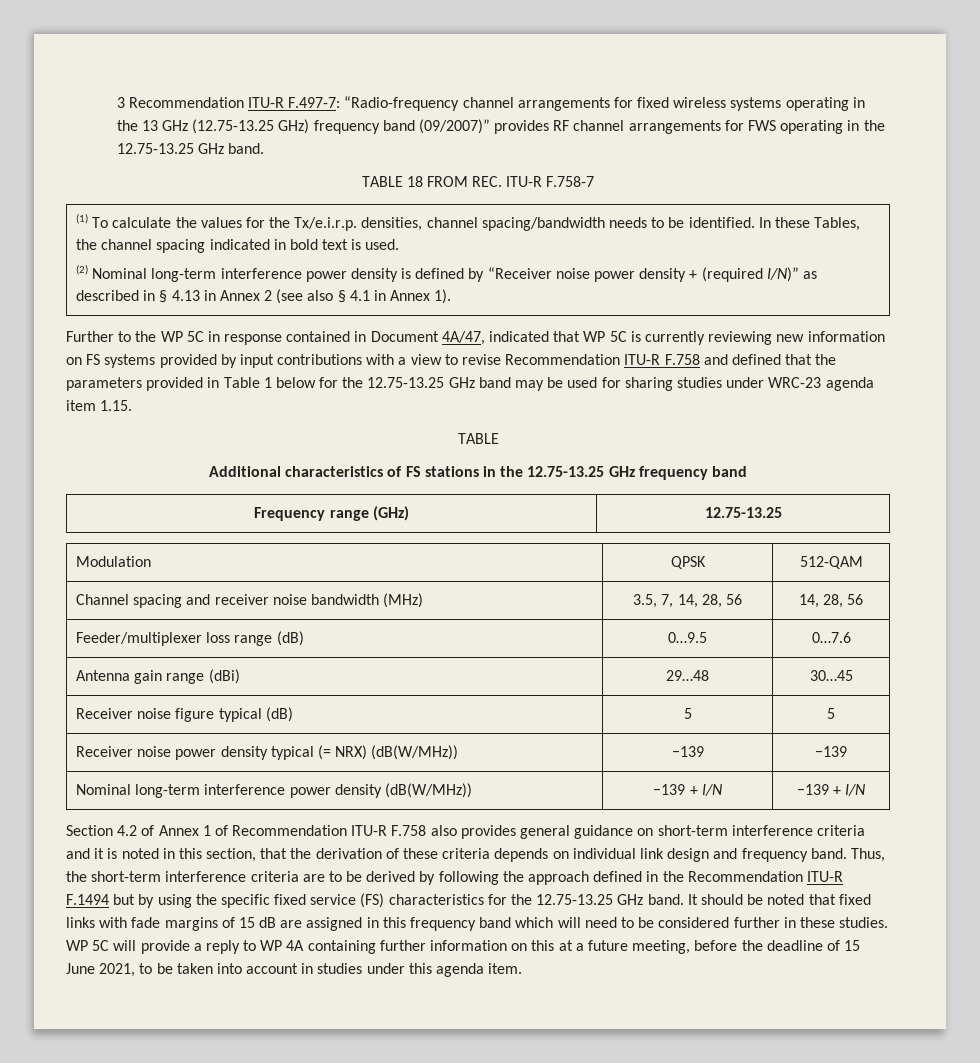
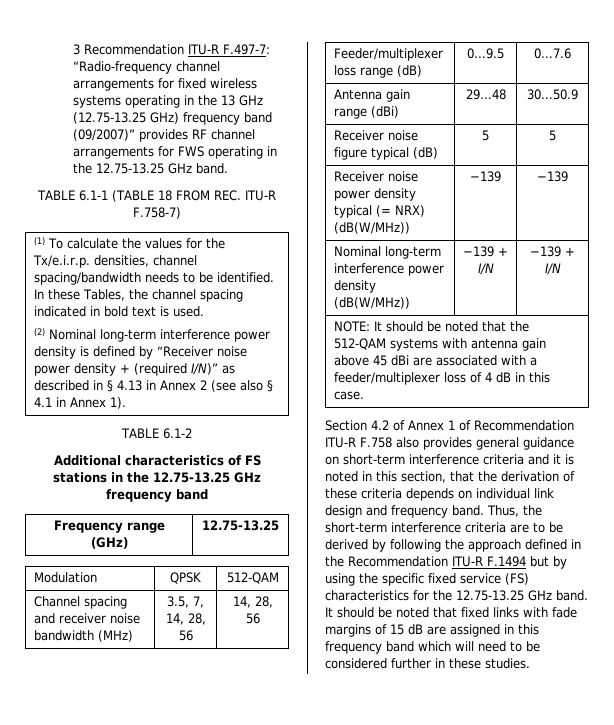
- TABLE 18 FROM REC. ITU-R F.758-7
+ TABLE 6.1-1 (TABLE 18 FROM REC. ITU-R F.758-7)
- Further to the WP 5C in response contained in Document 4A/47, indicated that WP 5C is currently reviewing new information on FS systems provided by input contributions with a view to revise Recommendation ITU-R F.758 and defined that the parameters provided in Table 1 below for the 12.75-13.25 GHz band may be used for sharing studies under WRC-23 agenda item 1.15.
- TABLE
+ TABLE 6.1-2
- Antenna gain range (dBi) | 29…48 | 30…45
+ Antenna gain range (dBi) | 29…48 | 30…50.9
+ NOTE: It should be noted that the 512-QAM systems with antenna gain above 45 dBi are associated with a feeder/multiplexer loss of 4 dB in this case.
- WP 5C will provide a reply to WP 4A containing further information on this at a future meeting, before the deadline of 15 June 2021, to be taken into account in studies under this agenda item.

